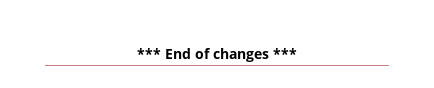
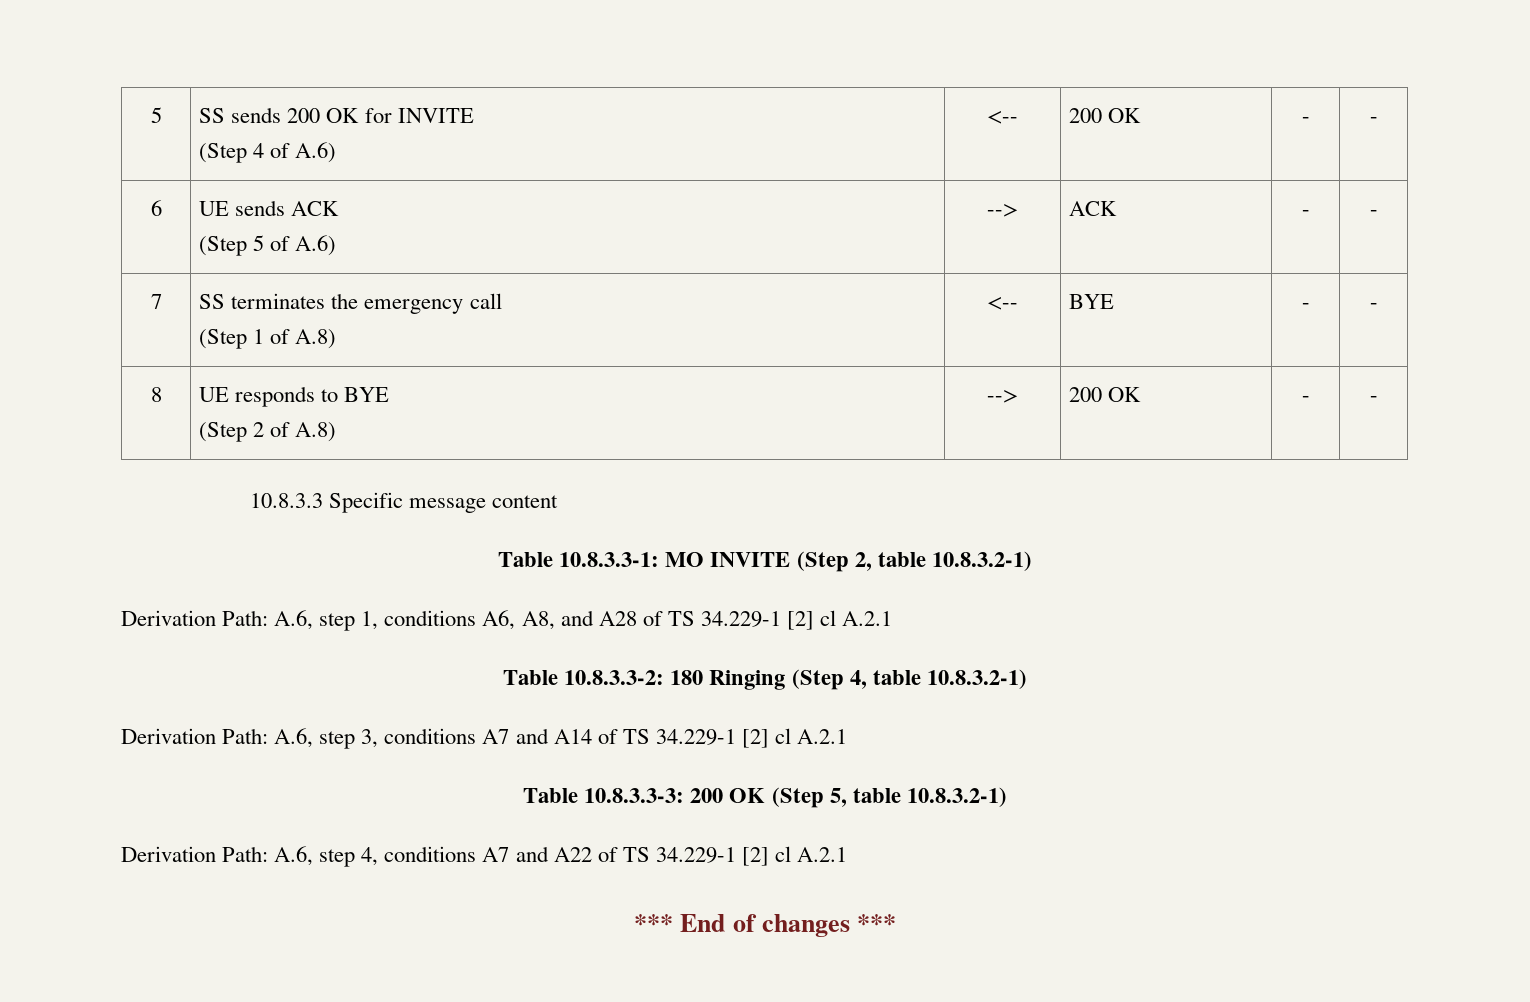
+ 5 | SS sends 200 OK for INVITE
+ (Step 4 of A.6) | <-- | 200 OK | - | -
+ 6 | UE sends ACK
+ (Step 5 of A.6) | --> | ACK | - | -
+ 7 | SS terminates the emergency call
+ (Step 1 of A.8) | <-- | BYE | - | -
+ 8 | UE responds to BYE
+ (Step 2 of A.8) | --> | 200 OK | - | -
+ 10.8.3.3 Specific message content
+ Table 10.8.3.3-1: MO INVITE (Step 2, table 10.8.3.2-1)
+ Derivation Path: A.6, step 1, conditions A6, A8, and A28 of TS 34.229-1 [2] cl A.2.1
+ Table 10.8.3.3-2: 180 Ringing (Step 4, table 10.8.3.2-1)
+ Derivation Path: A.6, step 3, conditions A7 and A14 of TS 34.229-1 [2] cl A.2.1
+ Table 10.8.3.3-3: 200 OK (Step 5, table 10.8.3.2-1)
+ Derivation Path: A.6, step 4, conditions A7 and A22 of TS 34.229-1 [2] cl A.2.1

